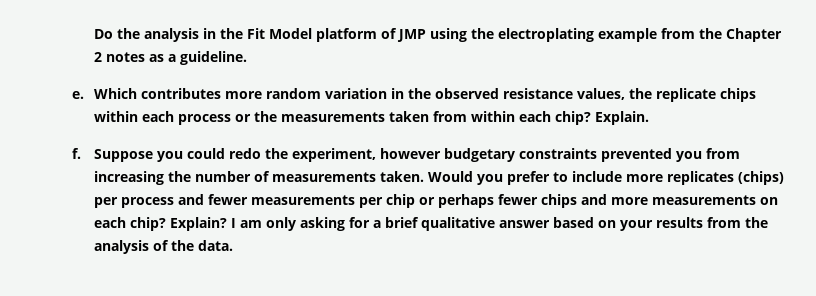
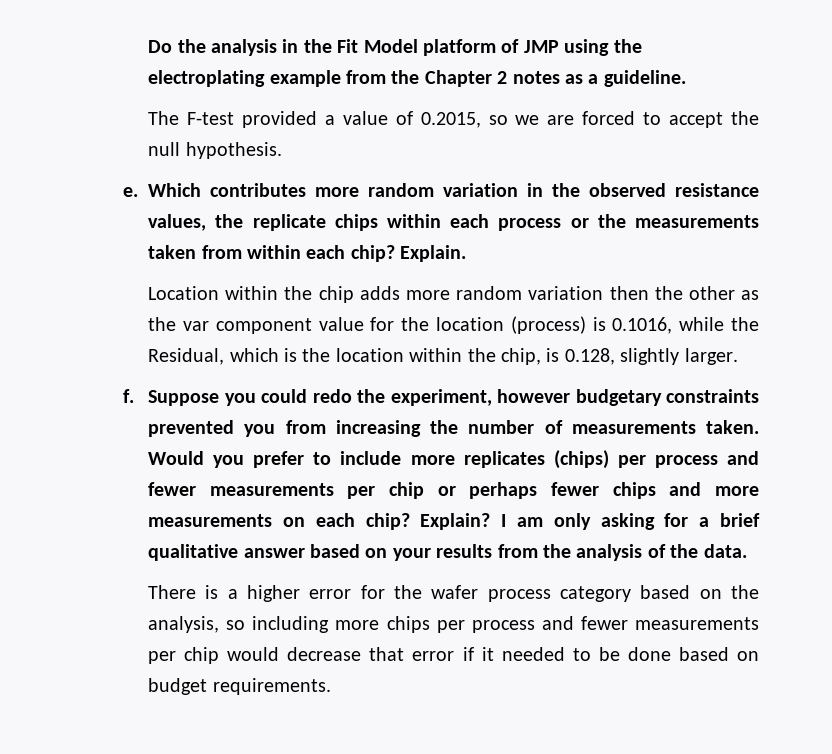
+ The F-test provided a value of 0.2015, so we are forced to accept the null hypothesis.
+ Location within the chip adds more random variation then the other as the var component value for the location (process) is 0.1016, while the Residual, which is the location within the chip, is 0.128, slightly larger.
+ There is a higher error for the wafer process category based on the analysis, so including more chips per process and fewer measurements per chip would decrease that error if it needed to be done based on budget requirements.

